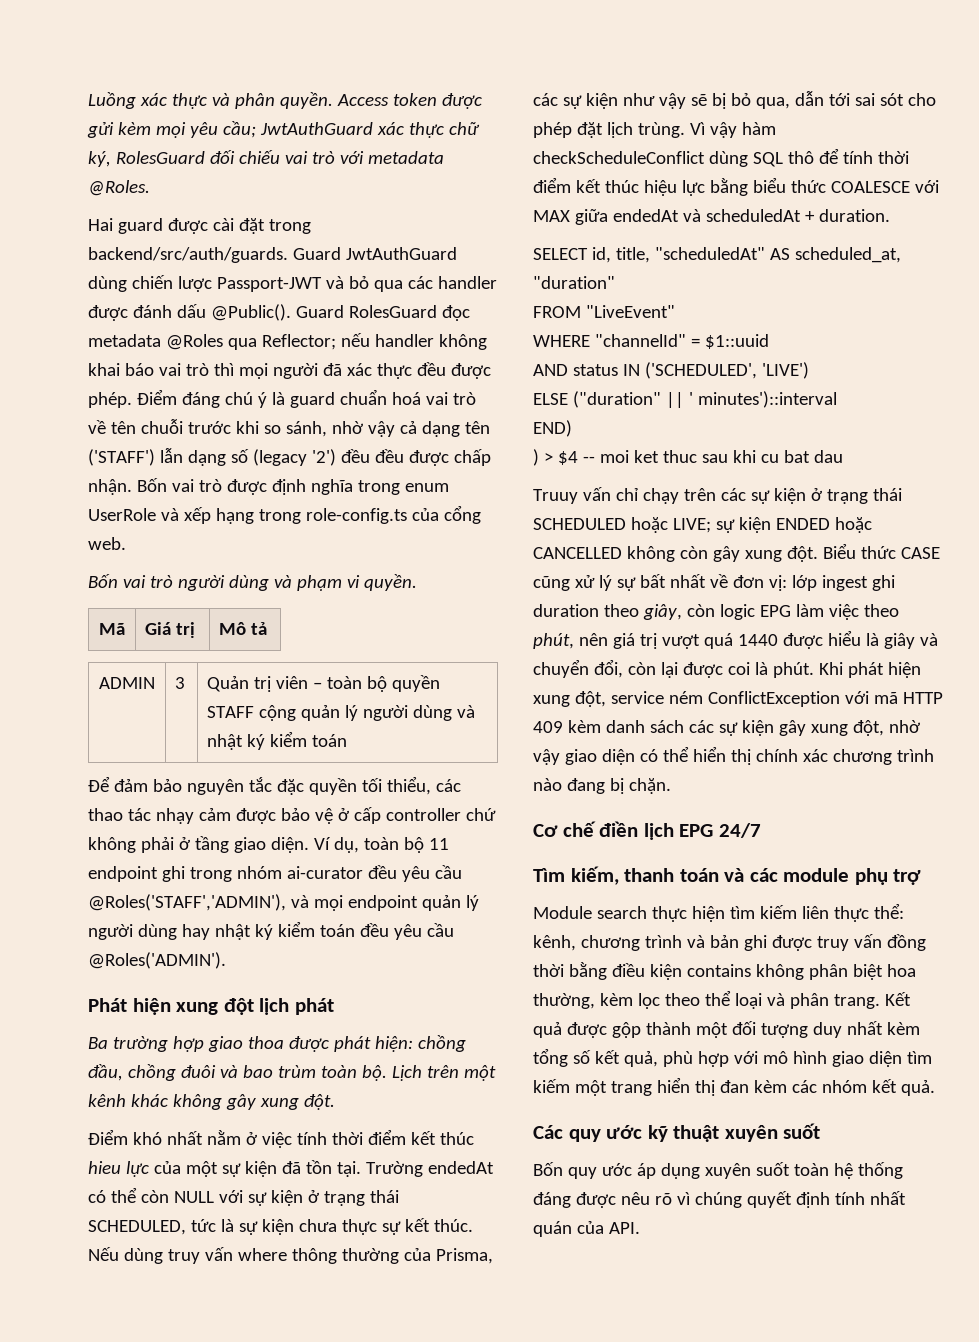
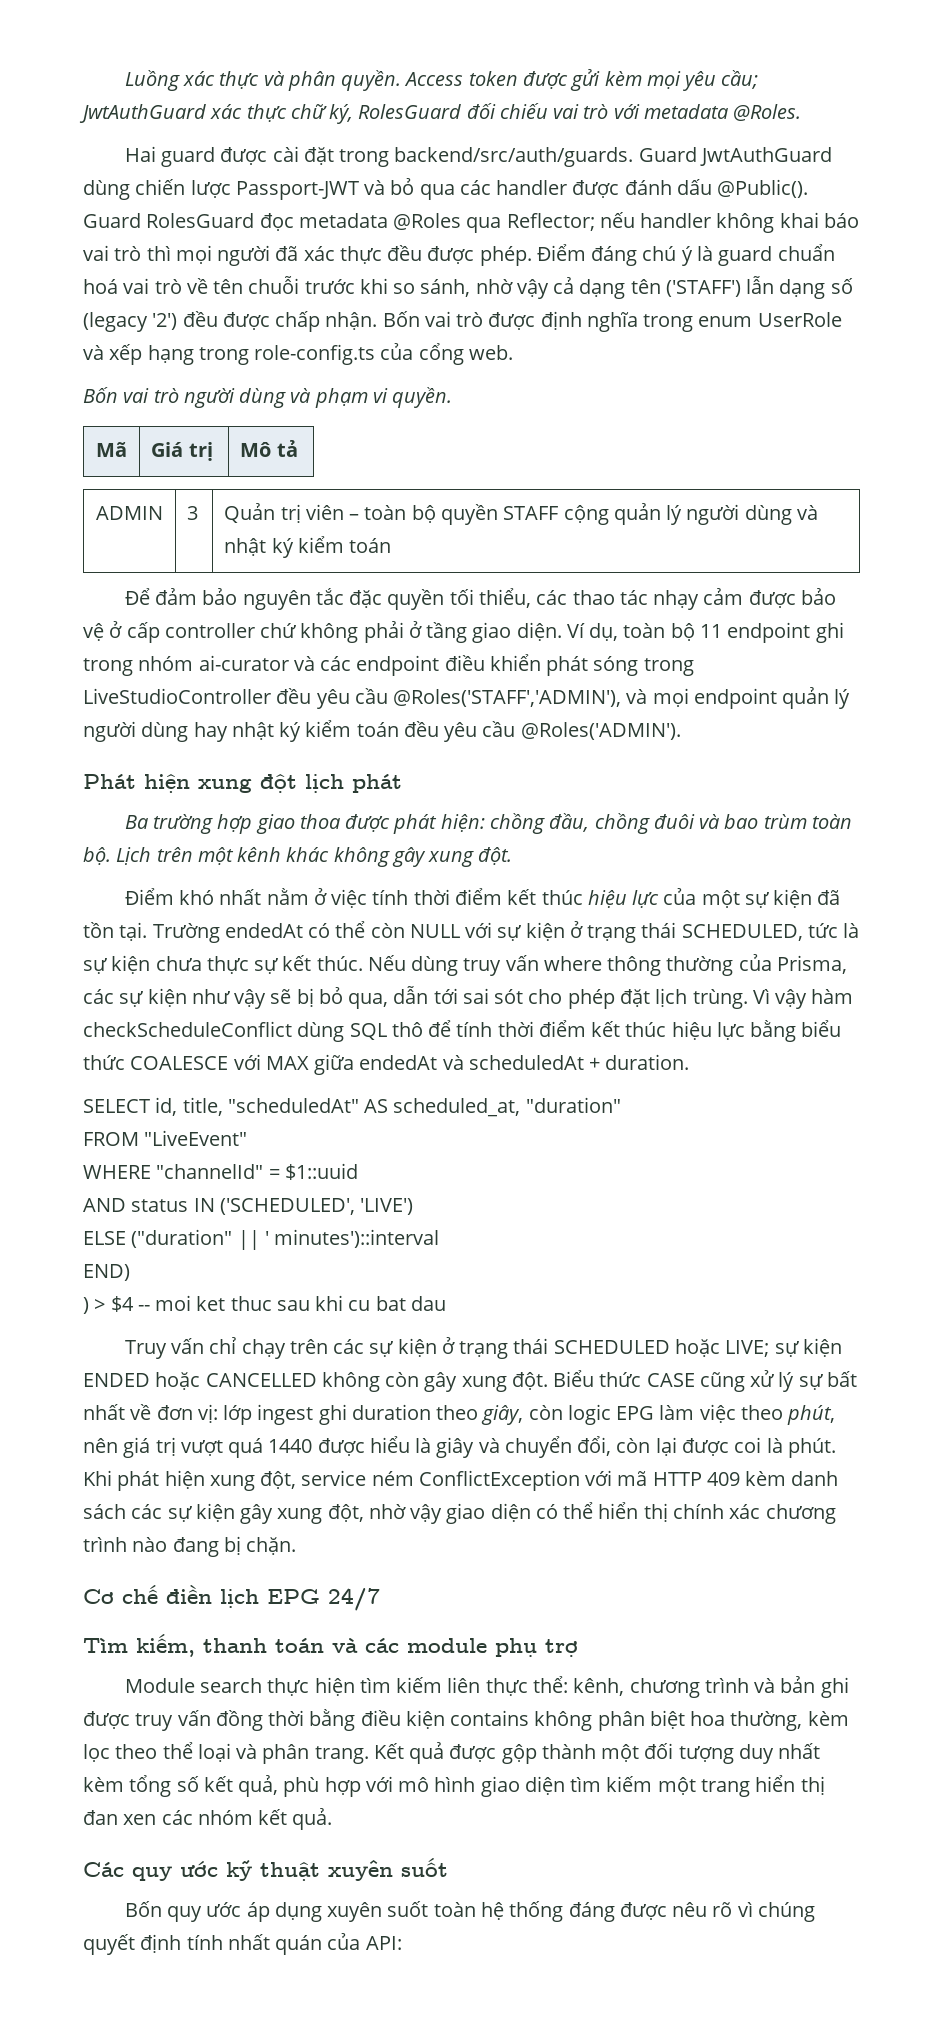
- Điểm đáng chú ý là guard chuẩn hoá vai trò về tên chuỗi trước khi so sánh, nhờ vậy cả dạng tên ('STAFF') lẫn dạng số (legacy '2') đều đều được chấp nhận.
+ Điểm đáng chú ý là guard chuẩn hoá vai trò về tên chuỗi trước khi so sánh, nhờ vậy cả dạng tên ('STAFF') lẫn dạng số (legacy '2') đều được chấp nhận.
- Ví dụ, toàn bộ 11 endpoint ghi trong nhóm ai-curator đều yêu cầu @Roles('STAFF','ADMIN'), và mọi endpoint quản lý người dùng hay nhật ký kiểm toán đều yêu cầu @Roles('ADMIN').
+ Ví dụ, toàn bộ 11 endpoint ghi trong nhóm ai-curator và các endpoint điều khiển phát sóng trong LiveStudioController đều yêu cầu @Roles('STAFF','ADMIN'), và mọi endpoint quản lý người dùng hay nhật ký kiểm toán đều yêu cầu @Roles('ADMIN').
- Điểm khó nhất nằm ở việc tính thời điểm kết thúc hieu lực của một sự kiện đã tồn tại.
+ Điểm khó nhất nằm ở việc tính thời điểm kết thúc hiệu lực của một sự kiện đã tồn tại.
- Truuy vấn chỉ chạy trên các sự kiện ở trạng thái SCHEDULED hoặc LIVE; sự kiện ENDED hoặc CANCELLED không còn gây xung đột.
+ Truy vấn chỉ chạy trên các sự kiện ở trạng thái SCHEDULED hoặc LIVE; sự kiện ENDED hoặc CANCELLED không còn gây xung đột.
- Kết quả được gộp thành một đối tượng duy nhất kèm tổng số kết quả, phù hợp với mô hình giao diện tìm kiếm một trang hiển thị đan kèm các nhóm kết quả.
+ Kết quả được gộp thành một đối tượng duy nhất kèm tổng số kết quả, phù hợp với mô hình giao diện tìm kiếm một trang hiển thị đan xen các nhóm kết quả.
- Bốn quy ước áp dụng xuyên suốt toàn hệ thống đáng được nêu rõ vì chúng quyết định tính nhất quán của API.
+ Bốn quy ước áp dụng xuyên suốt toàn hệ thống đáng được nêu rõ vì chúng quyết định tính nhất quán của API:

